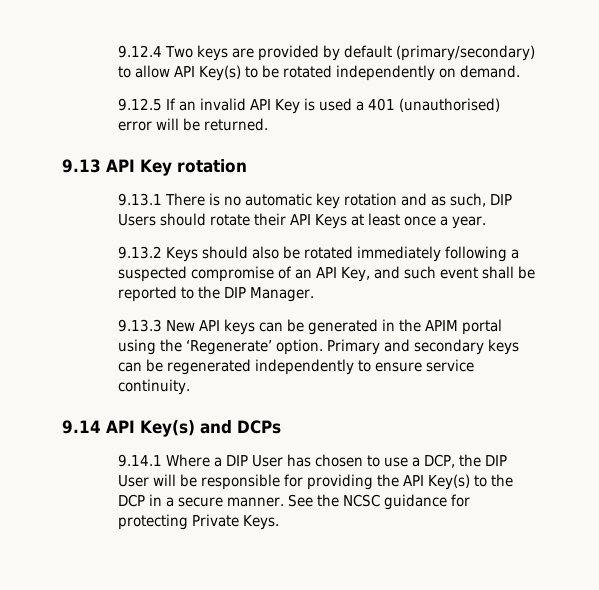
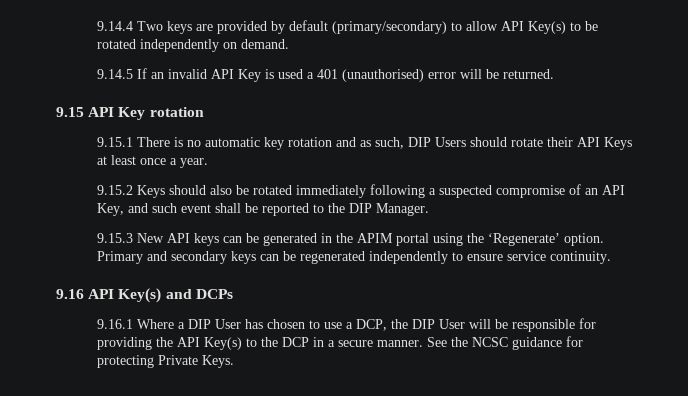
- 9.12.4 Two keys are provided by default (primary/secondary) to allow API Key(s) to be rotated independently on demand.
+ 9.14.4 Two keys are provided by default (primary/secondary) to allow API Key(s) to be rotated independently on demand.
- 9.12.5 If an invalid API Key is used a 401 (unauthorised) error will be returned.
+ 9.14.5 If an invalid API Key is used a 401 (unauthorised) error will be returned.
- 9.13 API Key rotation
+ 9.15 API Key rotation
- 9.13.1 There is no automatic key rotation and as such, DIP Users should rotate their API Keys at least once a year.
+ 9.15.1 There is no automatic key rotation and as such, DIP Users should rotate their API Keys at least once a year.
- 9.13.2 Keys should also be rotated immediately following a suspected compromise of an API Key, and such event shall be reported to the DIP Manager.
+ 9.15.2 Keys should also be rotated immediately following a suspected compromise of an API Key, and such event shall be reported to the DIP Manager.
- 9.13.3 New API keys can be generated in the APIM portal using the ‘Regenerate’ option.
+ 9.15.3 New API keys can be generated in the APIM portal using the ‘Regenerate’ option.
- 9.14 API Key(s) and DCPs
+ 9.16 API Key(s) and DCPs
- 9.14.1 Where a DIP User has chosen to use a DCP, the DIP User will be responsible for providing the API Key(s) to the DCP in a secure manner.
+ 9.16.1 Where a DIP User has chosen to use a DCP, the DIP User will be responsible for providing the API Key(s) to the DCP in a secure manner.

